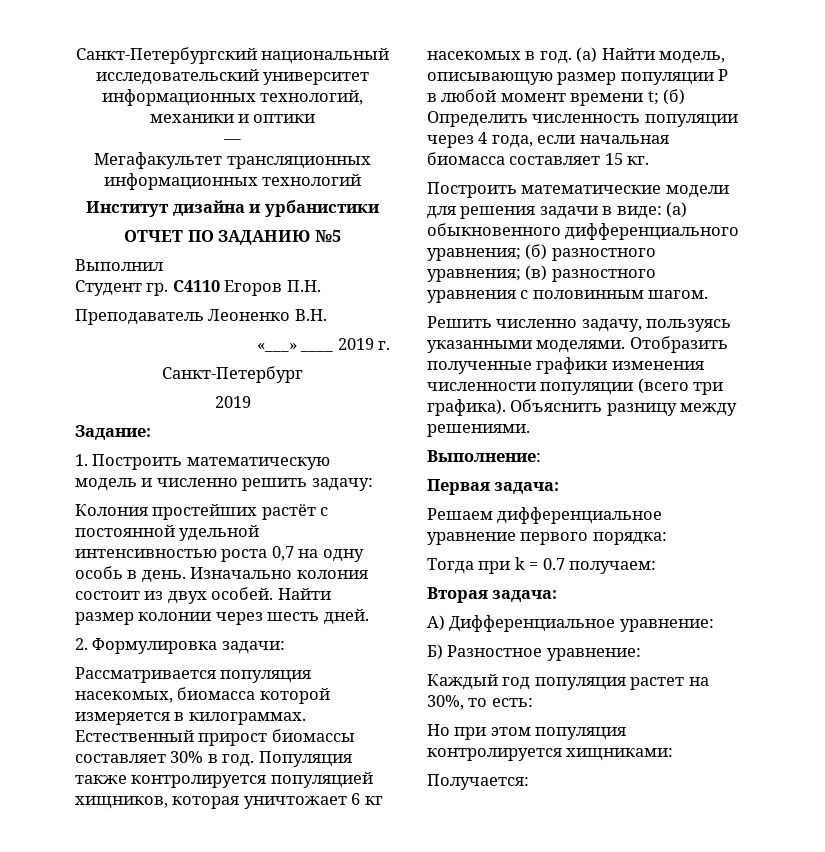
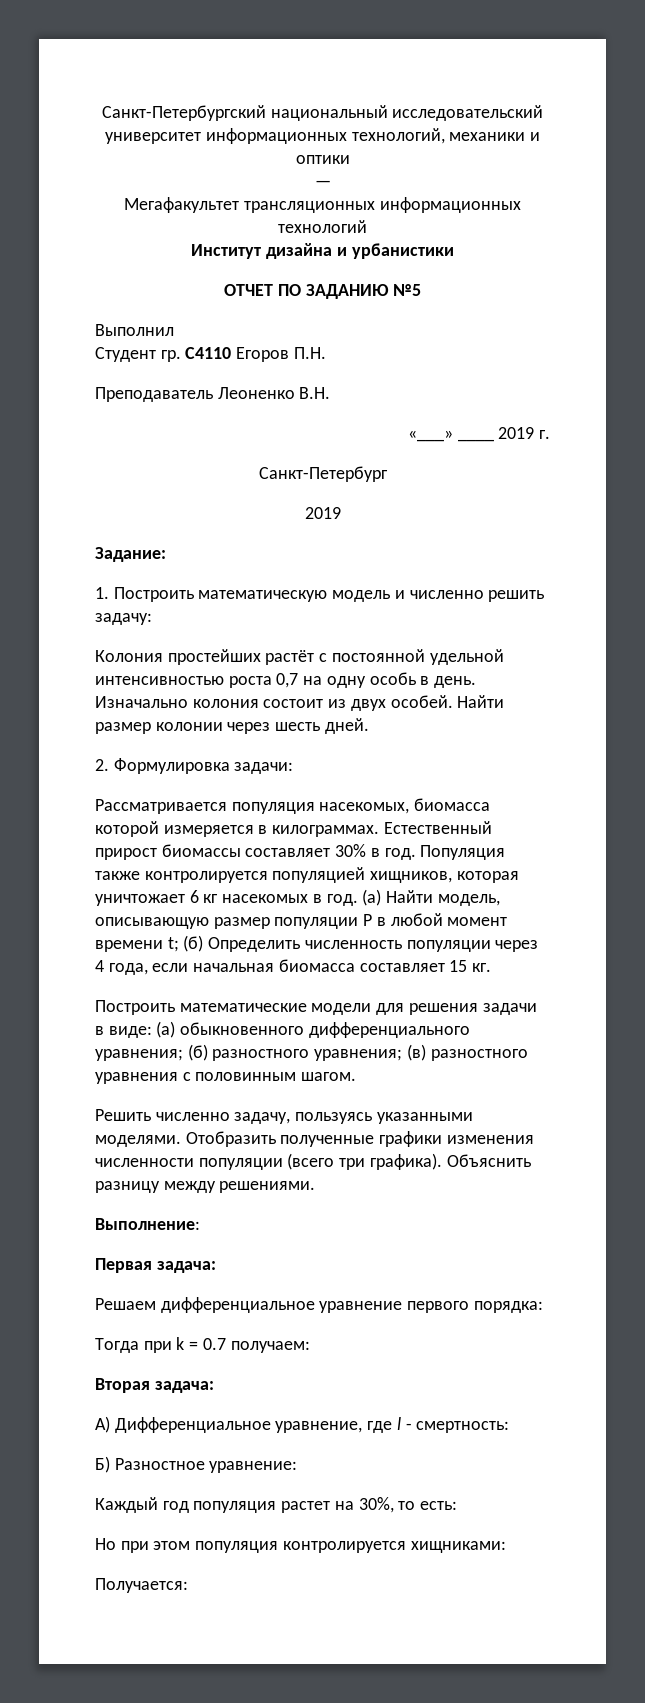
- А) Дифференциальное уравнение:
+ А) Дифференциальное уравнение, где l - смертность:

